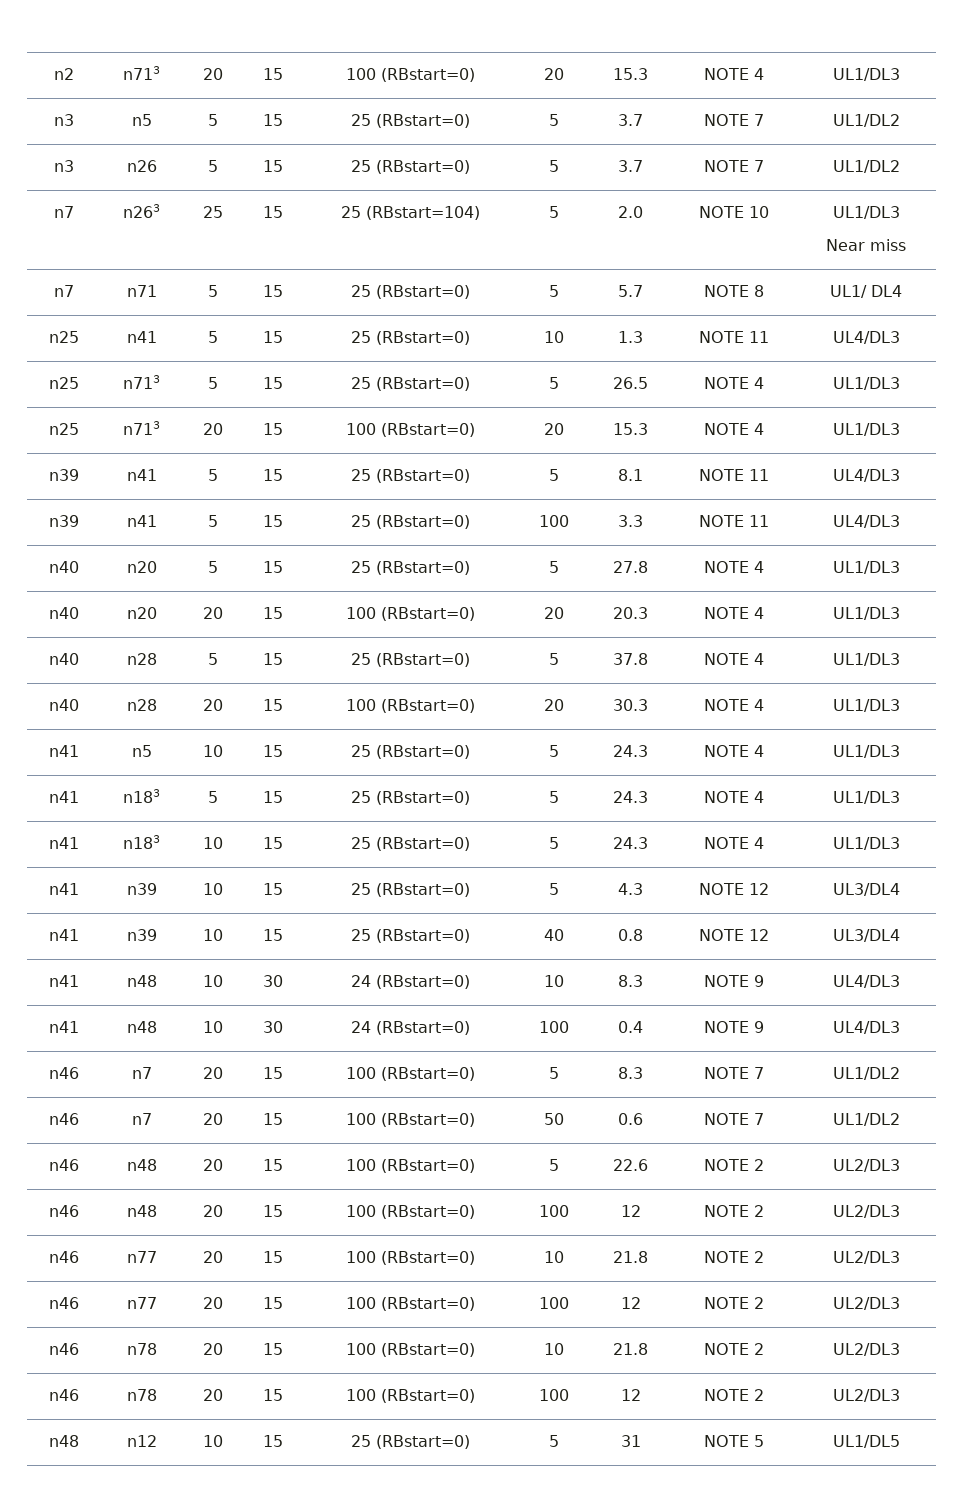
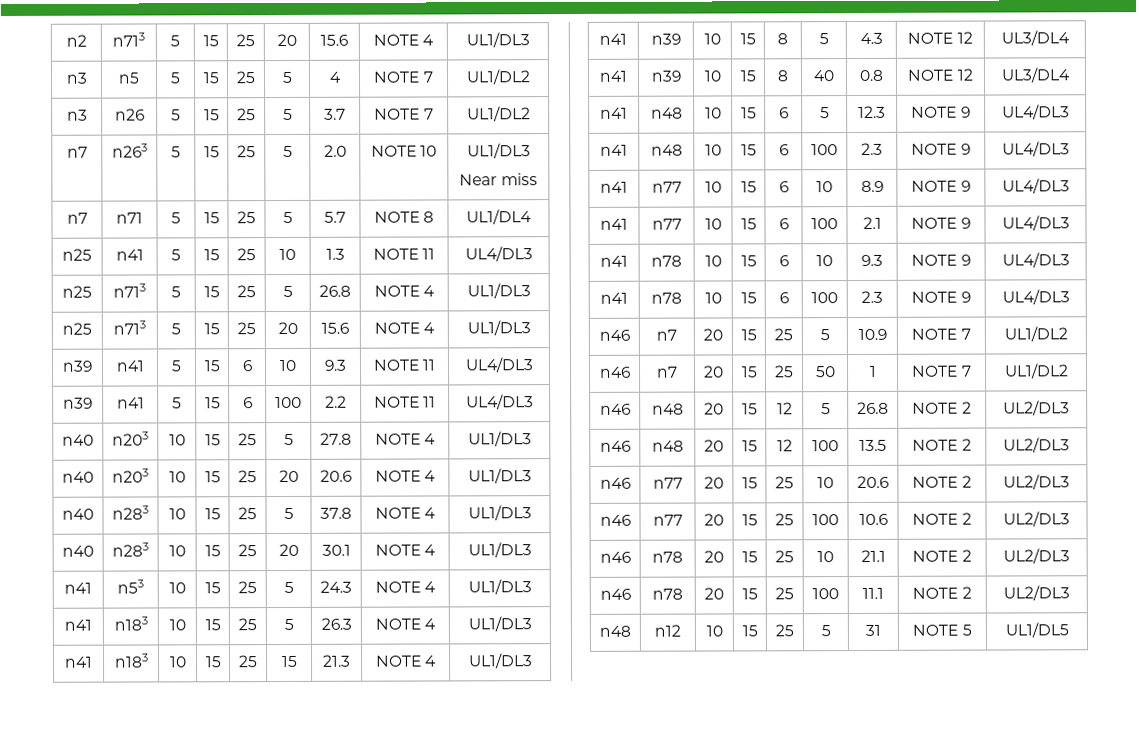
- n2 | n713 | 20 | 15 | 100 (RBstart=0) | 20 | 15.3 | NOTE 4 | UL1/DL3
+ n2 | n713 | 5 | 15 | 25 | 20 | 15.6 | NOTE 4 | UL1/DL3
- n3 | n5 | 5 | 15 | 25 (RBstart=0) | 5 | 3.7 | NOTE 7 | UL1/DL2
+ n3 | n5 | 5 | 15 | 25 | 5 | 4 | NOTE 7 | UL1/DL2
- n3 | n26 | 5 | 15 | 25 (RBstart=0) | 5 | 3.7 | NOTE 7 | UL1/DL2
+ n3 | n26 | 5 | 15 | 25 | 5 | 3.7 | NOTE 7 | UL1/DL2
- n7 | n263 | 25 | 15 | 25 (RBstart=104) | 5 | 2.0 | NOTE 10 | UL1/DL3
+ n7 | n263 | 5 | 15 | 25 | 5 | 2.0 | NOTE 10 | UL1/DL3
- n7 | n71 | 5 | 15 | 25 (RBstart=0) | 5 | 5.7 | NOTE 8 | UL1/ DL4
+ n7 | n71 | 5 | 15 | 25 | 5 | 5.7 | NOTE 8 | UL1/DL4
- n25 | n41 | 5 | 15 | 25 (RBstart=0) | 10 | 1.3 | NOTE 11 | UL4/DL3
+ n25 | n41 | 5 | 15 | 25 | 10 | 1.3 | NOTE 11 | UL4/DL3
- n25 | n713 | 5 | 15 | 25 (RBstart=0) | 5 | 26.5 | NOTE 4 | UL1/DL3
+ n25 | n713 | 5 | 15 | 25 | 5 | 26.8 | NOTE 4 | UL1/DL3
- n25 | n713 | 20 | 15 | 100 (RBstart=0) | 20 | 15.3 | NOTE 4 | UL1/DL3
+ n25 | n713 | 5 | 15 | 25 | 20 | 15.6 | NOTE 4 | UL1/DL3
- n39 | n41 | 5 | 15 | 25 (RBstart=0) | 5 | 8.1 | NOTE 11 | UL4/DL3
+ n39 | n41 | 5 | 15 | 6 | 10 | 9.3 | NOTE 11 | UL4/DL3
- n39 | n41 | 5 | 15 | 25 (RBstart=0) | 100 | 3.3 | NOTE 11 | UL4/DL3
+ n39 | n41 | 5 | 15 | 6 | 100 | 2.2 | NOTE 11 | UL4/DL3
- n40 | n20 | 5 | 15 | 25 (RBstart=0) | 5 | 27.8 | NOTE 4 | UL1/DL3
+ n40 | n203 | 10 | 15 | 25 | 5 | 27.8 | NOTE 4 | UL1/DL3
- n40 | n20 | 20 | 15 | 100 (RBstart=0) | 20 | 20.3 | NOTE 4 | UL1/DL3
- n40 | n28 | 5 | 15 | 25 (RBstart=0) | 5 | 37.8 | NOTE 4 | UL1/DL3
+ n40 | n203 | 10 | 15 | 25 | 20 | 20.6 | NOTE 4 | UL1/DL3
+ n40 | n283 | 10 | 15 | 25 | 5 | 37.8 | NOTE 4 | UL1/DL3
- n40 | n28 | 20 | 15 | 100 (RBstart=0) | 20 | 30.3 | NOTE 4 | UL1/DL3
- n41 | n5 | 10 | 15 | 25 (RBstart=0) | 5 | 24.3 | NOTE 4 | UL1/DL3
- n41 | n183 | 5 | 15 | 25 (RBstart=0) | 5 | 24.3 | NOTE 4 | UL1/DL3
+ n40 | n283 | 10 | 15 | 25 | 20 | 30.1 | NOTE 4 | UL1/DL3
+ n41 | n53 | 10 | 15 | 25 | 5 | 24.3 | NOTE 4 | UL1/DL3
- n41 | n183 | 10 | 15 | 25 (RBstart=0) | 5 | 24.3 | NOTE 4 | UL1/DL3
+ n41 | n183 | 10 | 15 | 25 | 5 | 26.3 | NOTE 4 | UL1/DL3
+ n41 | n183 | 10 | 15 | 25 | 15 | 21.3 | NOTE 4 | UL1/DL3
- n41 | n39 | 10 | 15 | 25 (RBstart=0) | 5 | 4.3 | NOTE 12 | UL3/DL4
+ n41 | n39 | 10 | 15 | 8 | 5 | 4.3 | NOTE 12 | UL3/DL4
- n41 | n39 | 10 | 15 | 25 (RBstart=0) | 40 | 0.8 | NOTE 12 | UL3/DL4
+ n41 | n39 | 10 | 15 | 8 | 40 | 0.8 | NOTE 12 | UL3/DL4
- n41 | n48 | 10 | 30 | 24 (RBstart=0) | 10 | 8.3 | NOTE 9 | UL4/DL3
+ n41 | n48 | 10 | 15 | 6 | 5 | 12.3 | NOTE 9 | UL4/DL3
- n41 | n48 | 10 | 30 | 24 (RBstart=0) | 100 | 0.4 | NOTE 9 | UL4/DL3
+ n41 | n48 | 10 | 15 | 6 | 100 | 2.3 | NOTE 9 | UL4/DL3
+ n41 | n77 | 10 | 15 | 6 | 10 | 8.9 | NOTE 9 | UL4/DL3
+ n41 | n77 | 10 | 15 | 6 | 100 | 2.1 | NOTE 9 | UL4/DL3
+ n41 | n78 | 10 | 15 | 6 | 10 | 9.3 | NOTE 9 | UL4/DL3
+ n41 | n78 | 10 | 15 | 6 | 100 | 2.3 | NOTE 9 | UL4/DL3
- n46 | n7 | 20 | 15 | 100 (RBstart=0) | 5 | 8.3 | NOTE 7 | UL1/DL2
+ n46 | n7 | 20 | 15 | 25 | 5 | 10.9 | NOTE 7 | UL1/DL2
- n46 | n7 | 20 | 15 | 100 (RBstart=0) | 50 | 0.6 | NOTE 7 | UL1/DL2
+ n46 | n7 | 20 | 15 | 25 | 50 | 1 | NOTE 7 | UL1/DL2
- n46 | n48 | 20 | 15 | 100 (RBstart=0) | 5 | 22.6 | NOTE 2 | UL2/DL3
+ n46 | n48 | 20 | 15 | 12 | 5 | 26.8 | NOTE 2 | UL2/DL3
- n46 | n48 | 20 | 15 | 100 (RBstart=0) | 100 | 12 | NOTE 2 | UL2/DL3
- n46 | n77 | 20 | 15 | 100 (RBstart=0) | 10 | 21.8 | NOTE 2 | UL2/DL3
- n46 | n77 | 20 | 15 | 100 (RBstart=0) | 100 | 12 | NOTE 2 | UL2/DL3
- n46 | n78 | 20 | 15 | 100 (RBstart=0) | 10 | 21.8 | NOTE 2 | UL2/DL3
- n46 | n78 | 20 | 15 | 100 (RBstart=0) | 100 | 12 | NOTE 2 | UL2/DL3
+ n46 | n48 | 20 | 15 | 12 | 100 | 13.5 | NOTE 2 | UL2/DL3
+ n46 | n77 | 20 | 15 | 25 | 10 | 20.6 | NOTE 2 | UL2/DL3
+ n46 | n77 | 20 | 15 | 25 | 100 | 10.6 | NOTE 2 | UL2/DL3
+ n46 | n78 | 20 | 15 | 25 | 10 | 21.1 | NOTE 2 | UL2/DL3
+ n46 | n78 | 20 | 15 | 25 | 100 | 11.1 | NOTE 2 | UL2/DL3
- n48 | n12 | 10 | 15 | 25 (RBstart=0) | 5 | 31 | NOTE 5 | UL1/DL5
+ n48 | n12 | 10 | 15 | 25 | 5 | 31 | NOTE 5 | UL1/DL5

